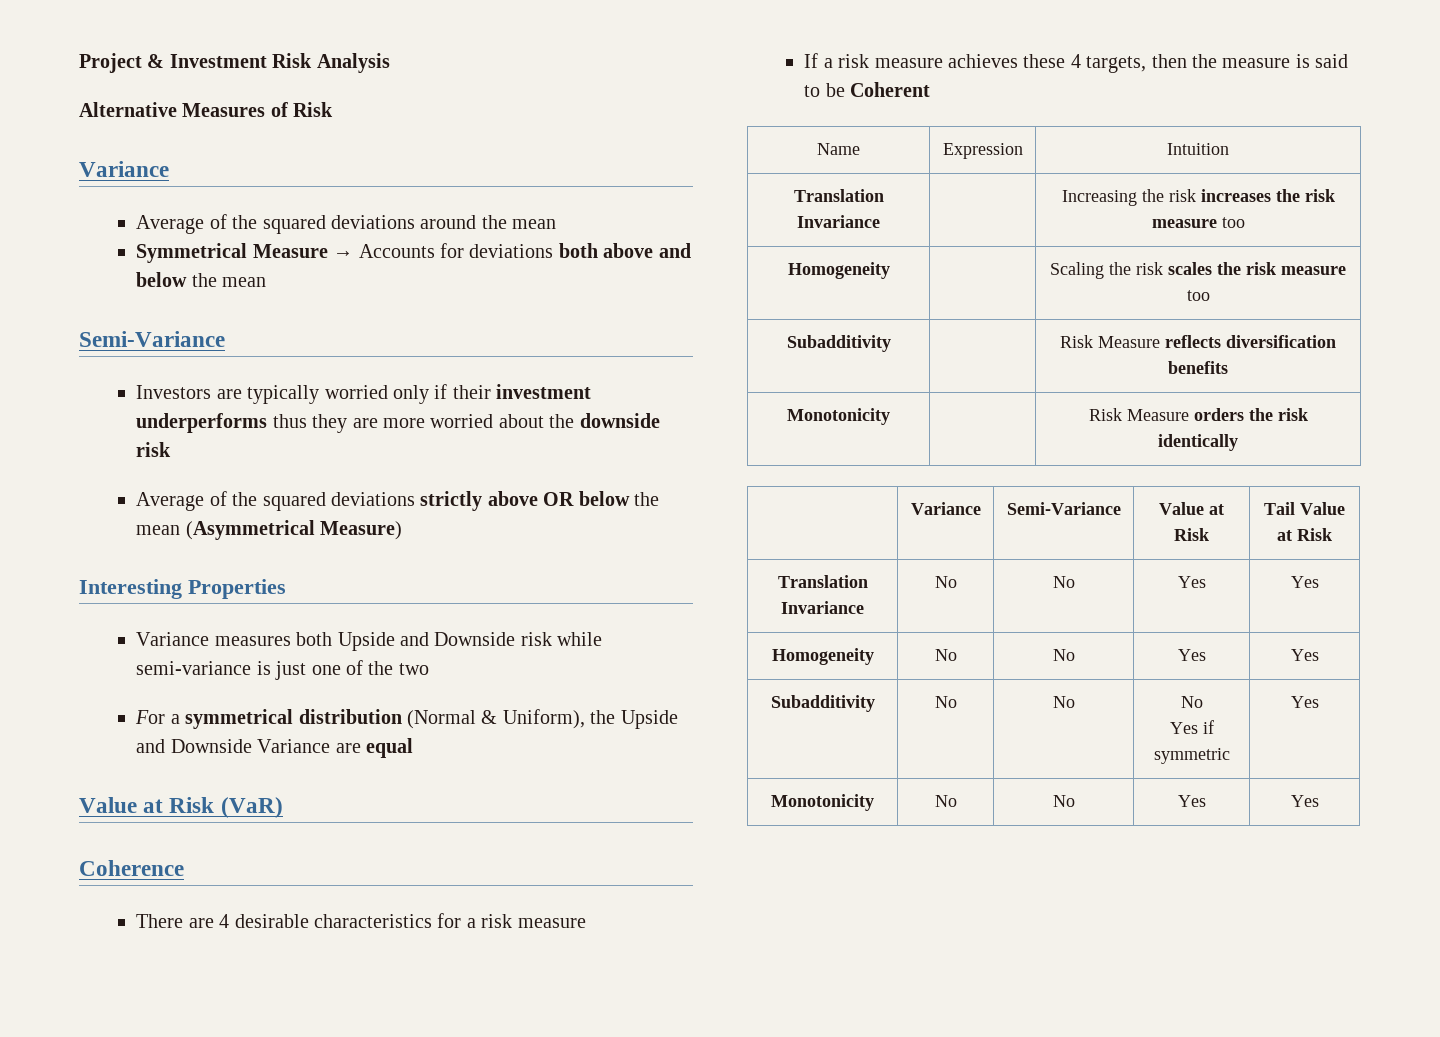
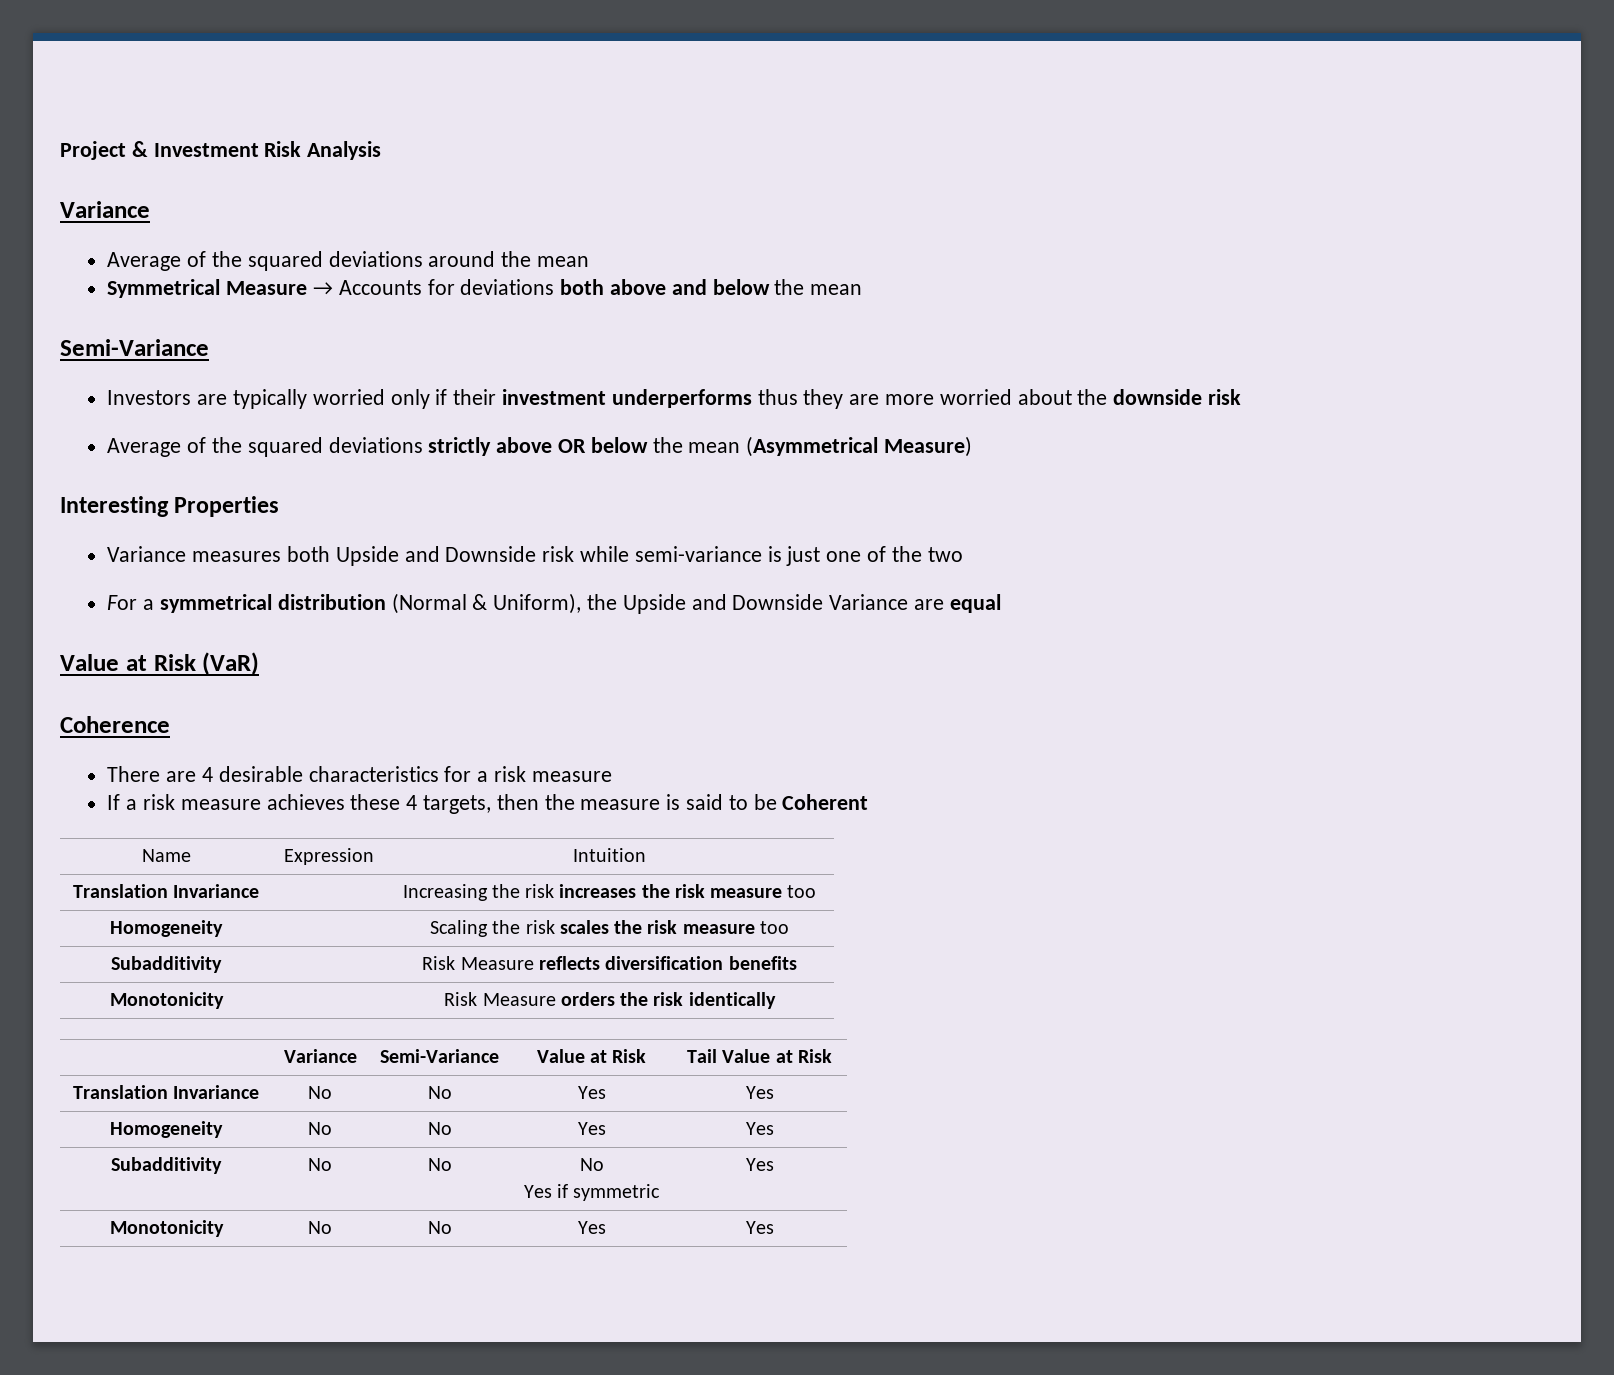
- Alternative Measures of Risk

